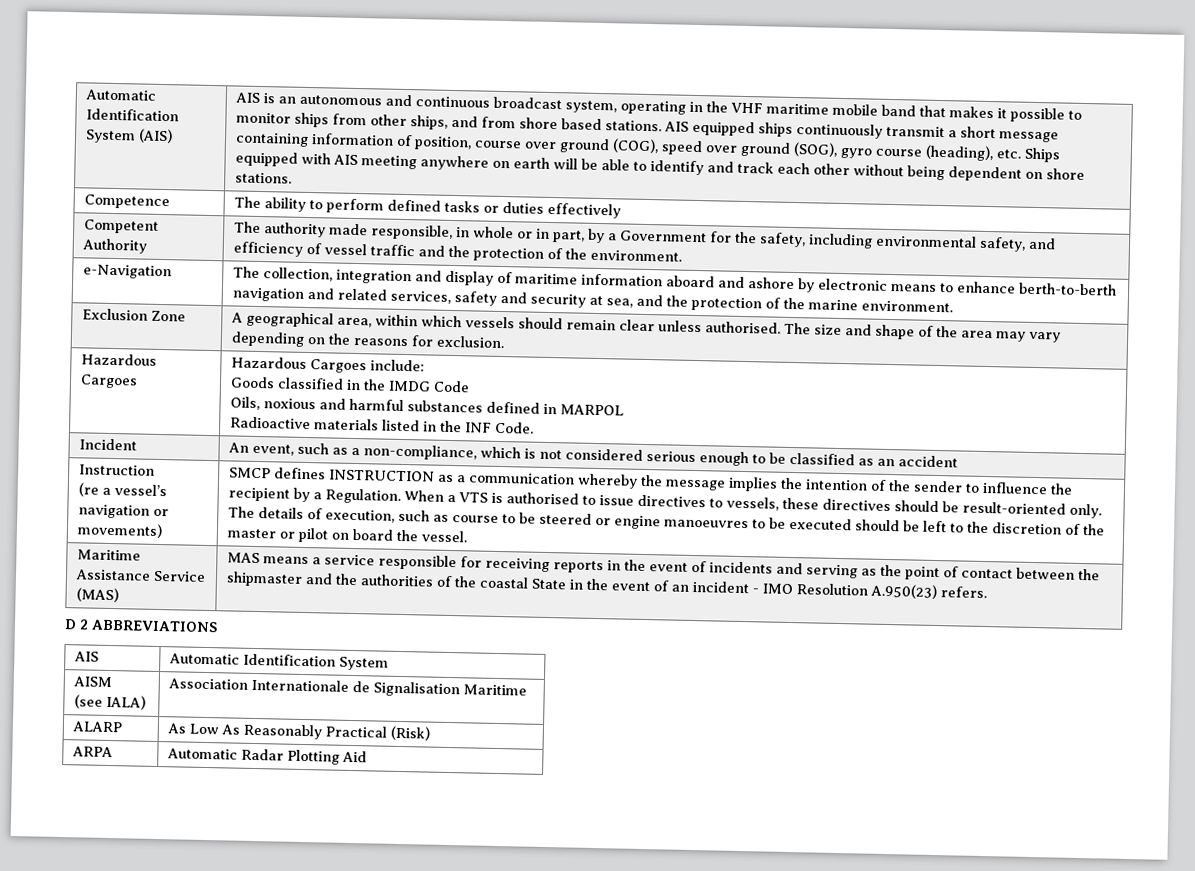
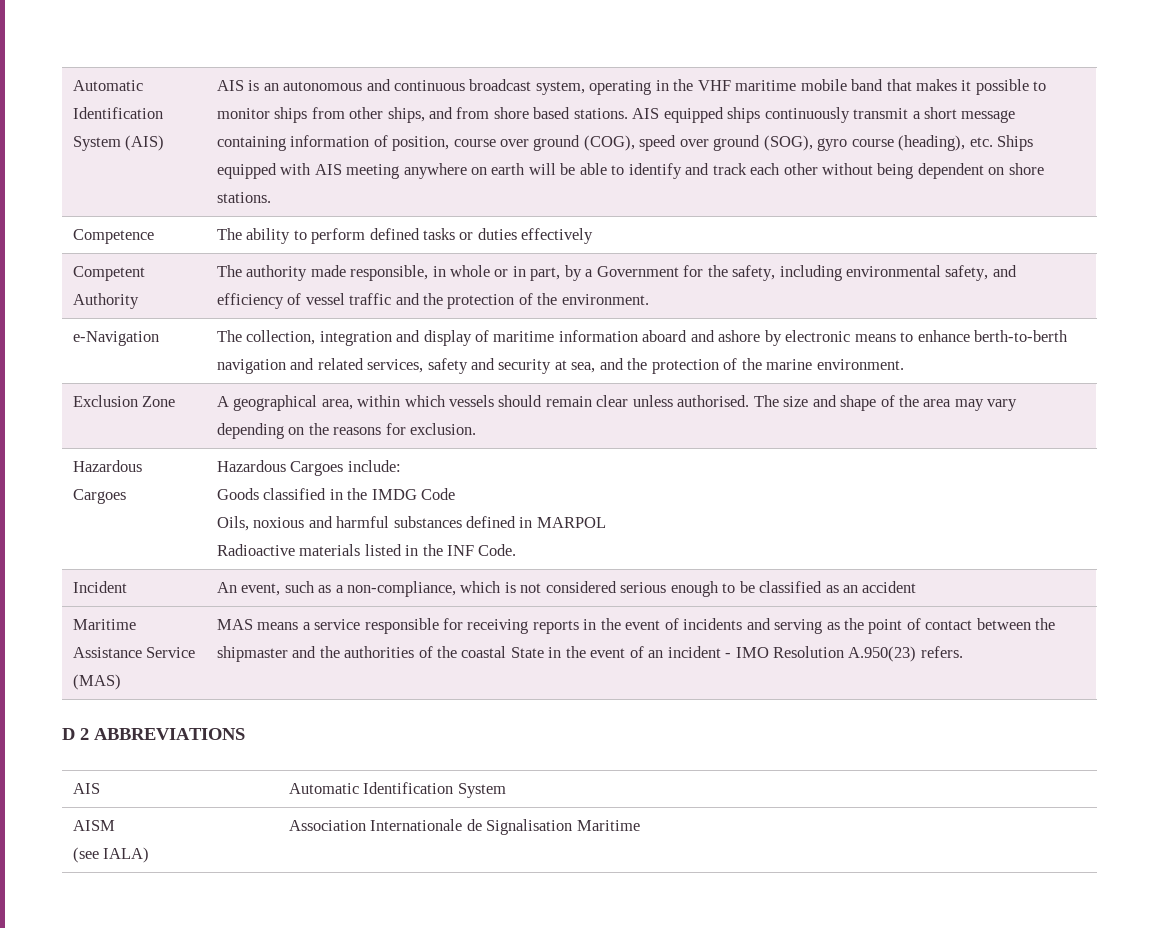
- Instruction
- (re a vessel’s navigation or movements) | SMCP defines INSTRUCTION as a communication whereby the message implies the intention of the sender to influence the recipient by a Regulation. When a VTS is authorised to issue directives to vessels, these directives should be result-oriented only. The details of execution, such as course to be steered or engine manoeuvres to be executed should be left to the discretion of the master or pilot on board the vessel.
- ALARP | As Low As Reasonably Practical (Risk)
- ARPA | Automatic Radar Plotting Aid

